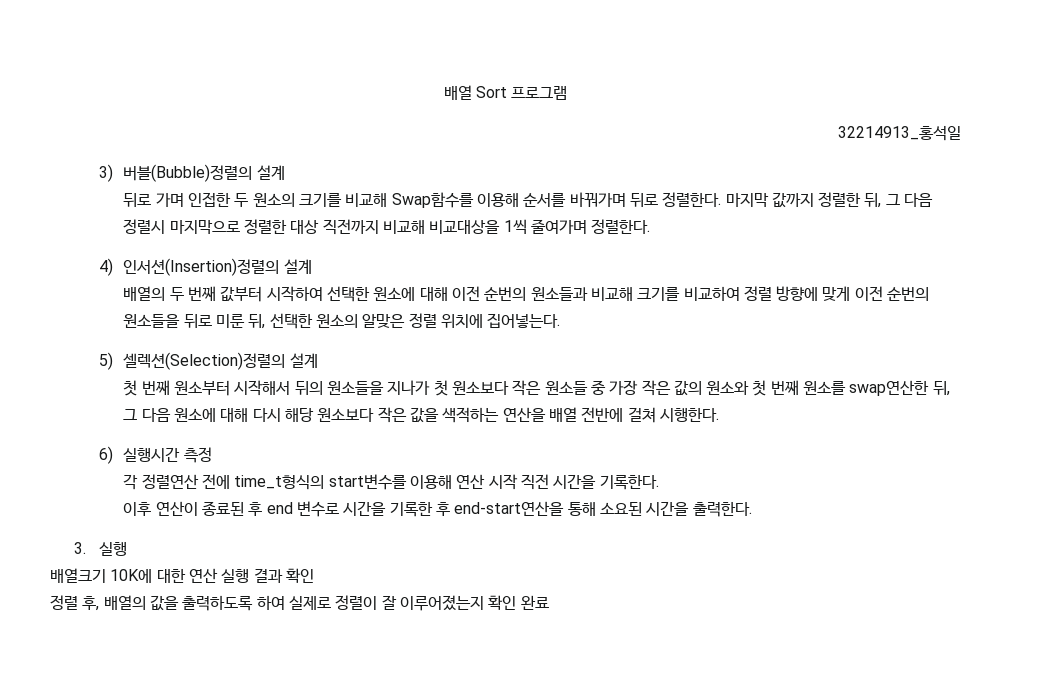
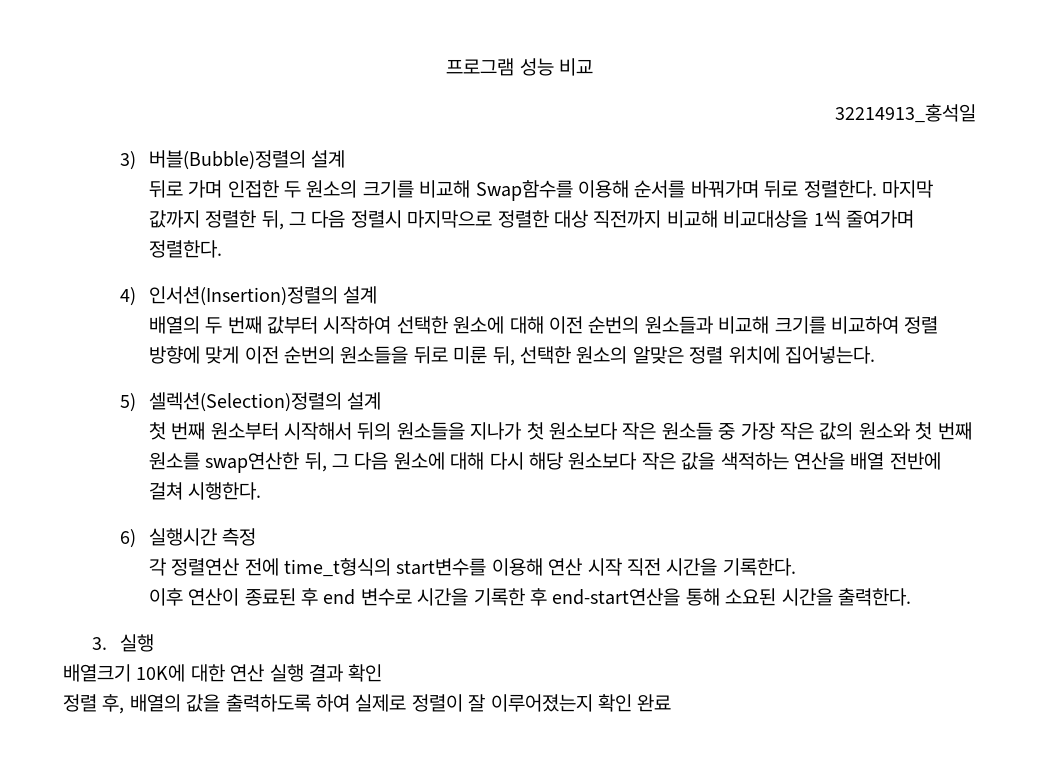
- 배열 Sort 프로그램
+ 프로그램 성능 비교

